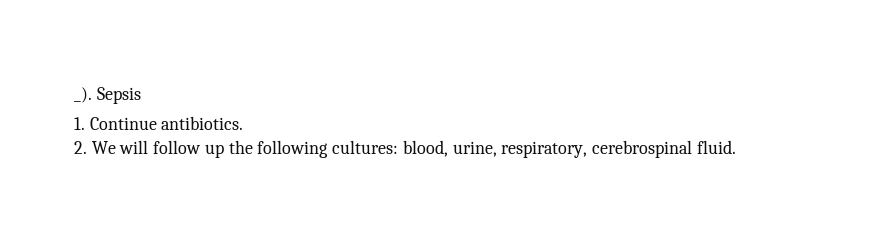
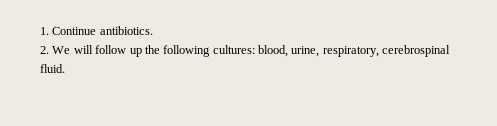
- _). Sepsis

